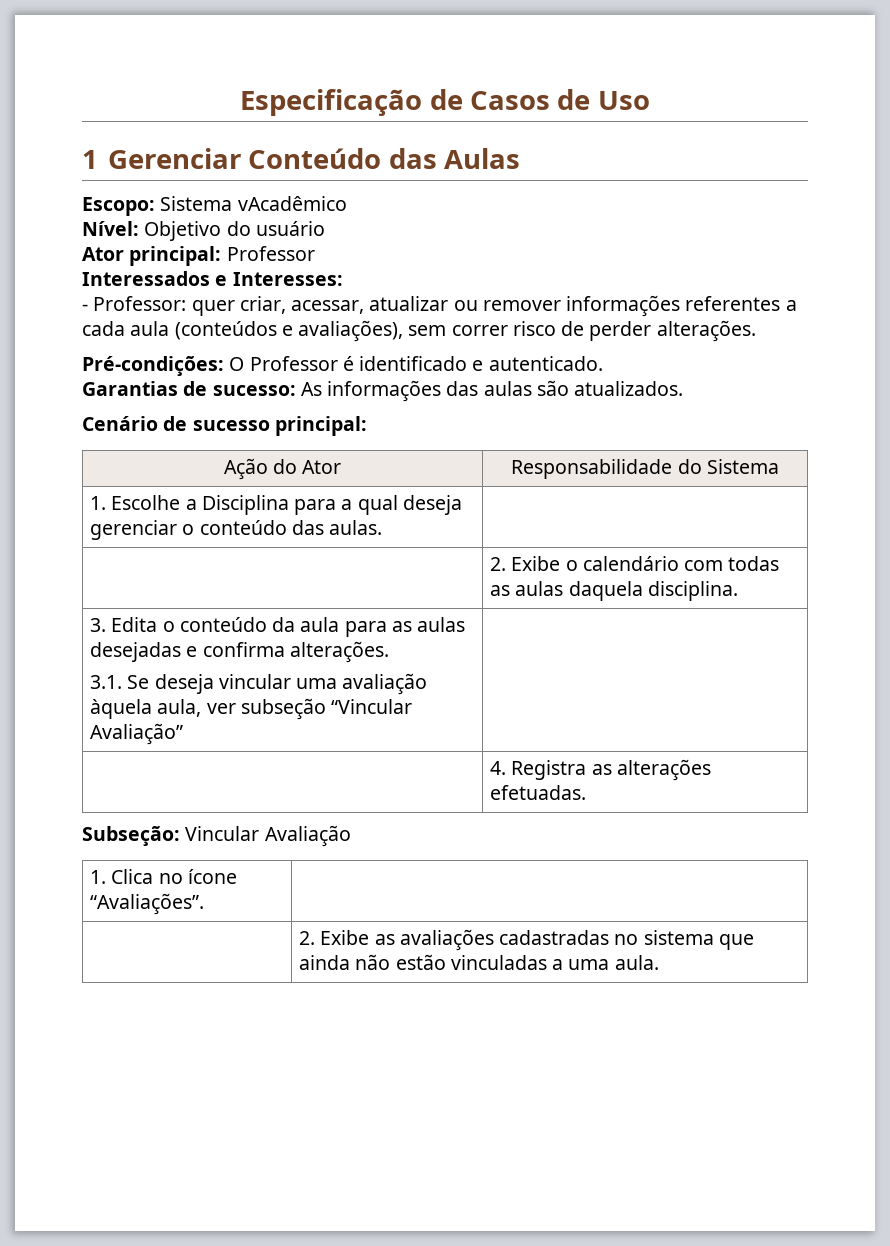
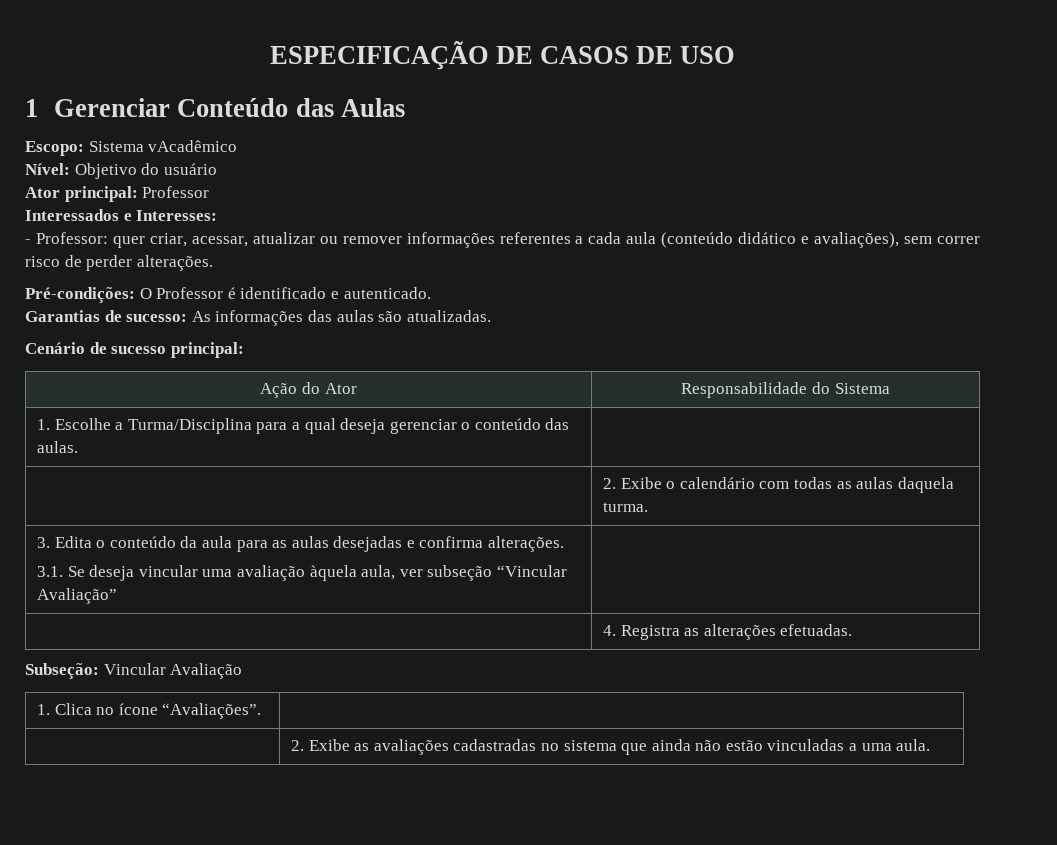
- Especificação de Casos de Uso
+ ESPECIFICAÇÃO DE CASOS DE USO
- - Professor: quer criar, acessar, atualizar ou remover informações referentes a cada aula (conteúdos e avaliações), sem correr risco de perder alterações.
+ - Professor: quer criar, acessar, atualizar ou remover informações referentes a cada aula (conteúdo didático e avaliações), sem correr risco de perder alterações.
- Garantias de sucesso: As informações das aulas são atualizados.
+ Garantias de sucesso: As informações das aulas são atualizadas.
- 1. Escolhe a Disciplina para a qual deseja gerenciar o conteúdo das aulas. |
+ 1. Escolhe a Turma/Disciplina para a qual deseja gerenciar o conteúdo das aulas. |
- | 2. Exibe o calendário com todas as aulas daquela disciplina.
+ | 2. Exibe o calendário com todas as aulas daquela turma.

